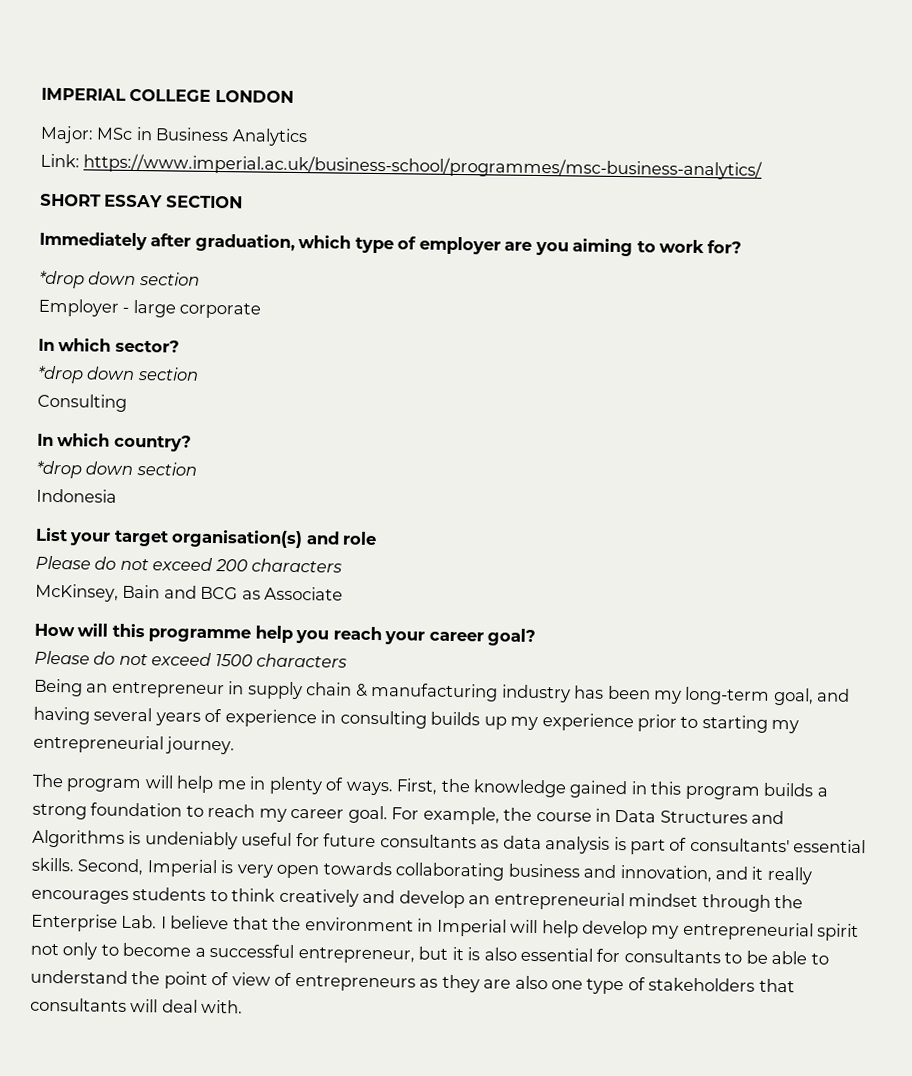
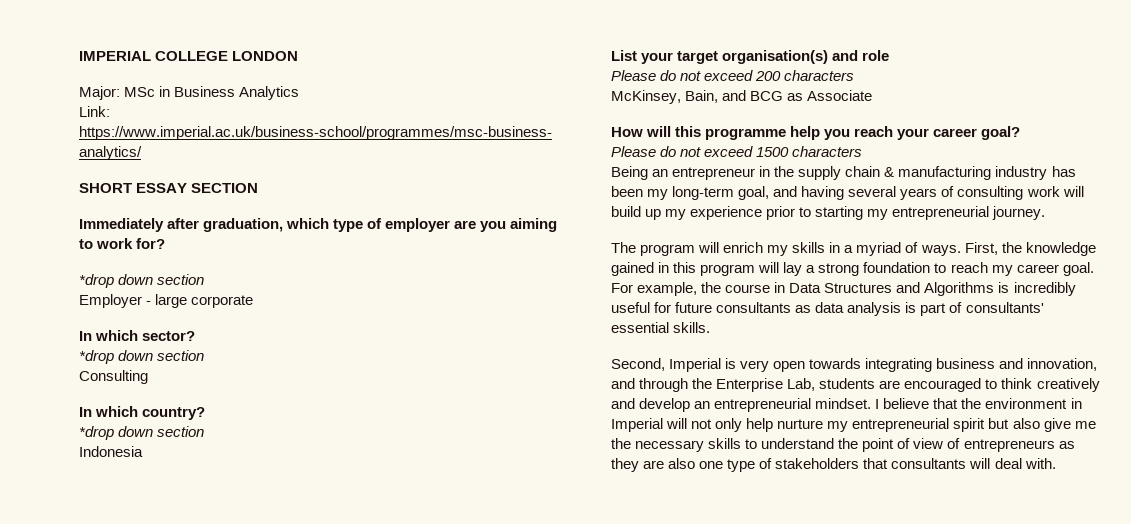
- McKinsey, Bain and BCG as Associate
+ McKinsey, Bain, and BCG as Associate
- Being an entrepreneur in supply chain & manufacturing industry has been my long-term goal, and having several years of experience in consulting builds up my experience prior to starting my entrepreneurial journey.
+ Being an entrepreneur in the supply chain & manufacturing industry has been my long-term goal, and having several years of consulting work will build up my experience prior to starting my entrepreneurial journey.
- The program will help me in plenty of ways.
+ The program will enrich my skills in a myriad of ways.
- First, the knowledge gained in this program builds a strong foundation to reach my career goal.
+ First, the knowledge gained in this program will lay a strong foundation to reach my career goal.
- For example, the course in Data Structures and Algorithms is undeniably useful for future consultants as data analysis is part of consultants' essential skills. Second, Imperial is very open towards collaborating business and innovation, and it really encourages students to think creatively and develop an entrepreneurial mindset through the Enterprise Lab. I believe that the environment in Imperial will help develop my entrepreneurial spirit not only to become a successful entrepreneur, but it is also essential for consultants to be able to understand the point of view of entrepreneurs as they are also one type of stakeholders that consultants will deal with.
+ For example, the course in Data Structures and Algorithms is incredibly useful for future consultants as data analysis is part of consultants' essential skills.
+ Second, Imperial is very open towards integrating business and innovation, and through the Enterprise Lab, students are encouraged to think creatively and develop an entrepreneurial mindset. I believe that the environment in Imperial will not only help nurture my entrepreneurial spirit but also give me the necessary skills to understand the point of view of entrepreneurs as they are also one type of stakeholders that consultants will deal with.

